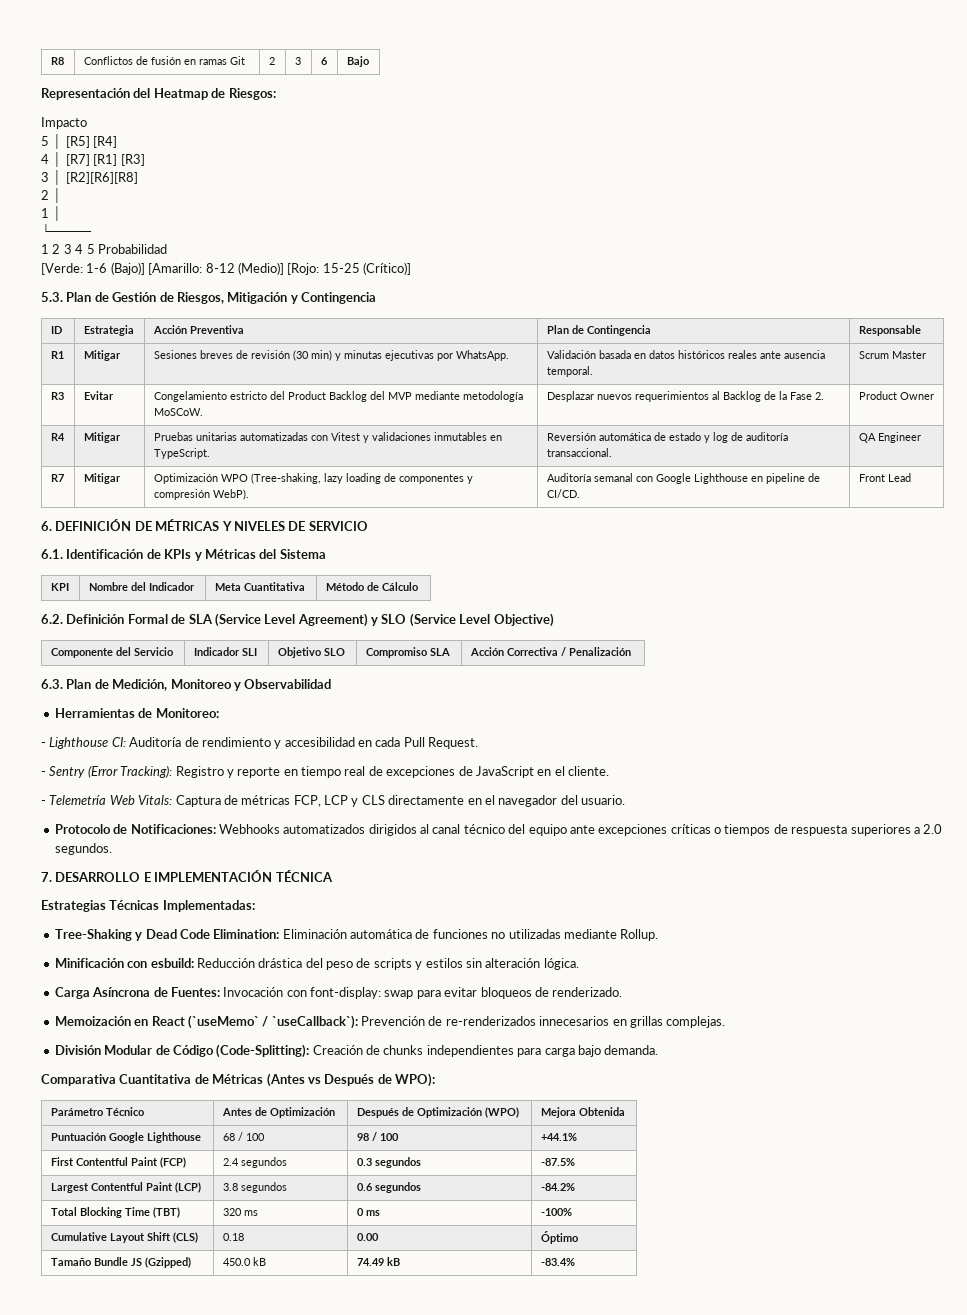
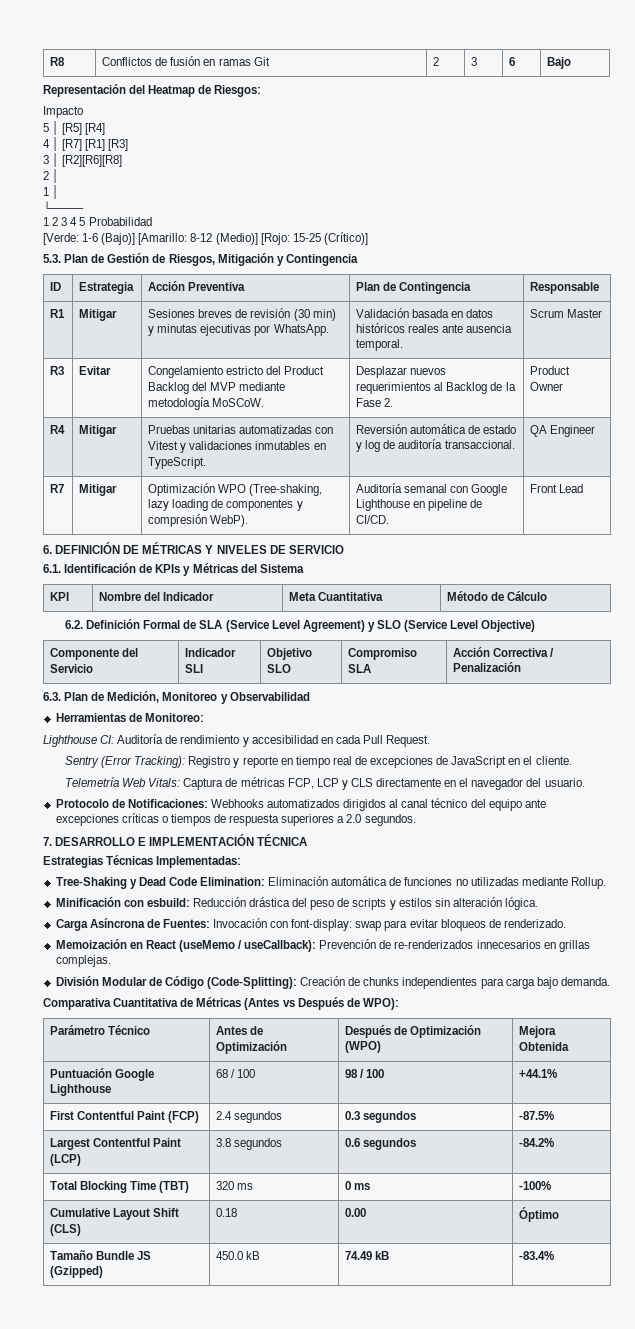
- - Lighthouse CI: Auditoría de rendimiento y accesibilidad en cada Pull Request.
+ Lighthouse CI: Auditoría de rendimiento y accesibilidad en cada Pull Request.
- - Sentry (Error Tracking): Registro y reporte en tiempo real de excepciones de JavaScript en el cliente.
+ Sentry (Error Tracking): Registro y reporte en tiempo real de excepciones de JavaScript en el cliente.
- - Telemetría Web Vitals: Captura de métricas FCP, LCP y CLS directamente en el navegador del usuario.
+ Telemetría Web Vitals: Captura de métricas FCP, LCP y CLS directamente en el navegador del usuario.
- Memoización en React (`useMemo` / `useCallback`): Prevención de re-renderizados innecesarios en grillas complejas.
+ Memoización en React (useMemo / useCallback): Prevención de re-renderizados innecesarios en grillas complejas.

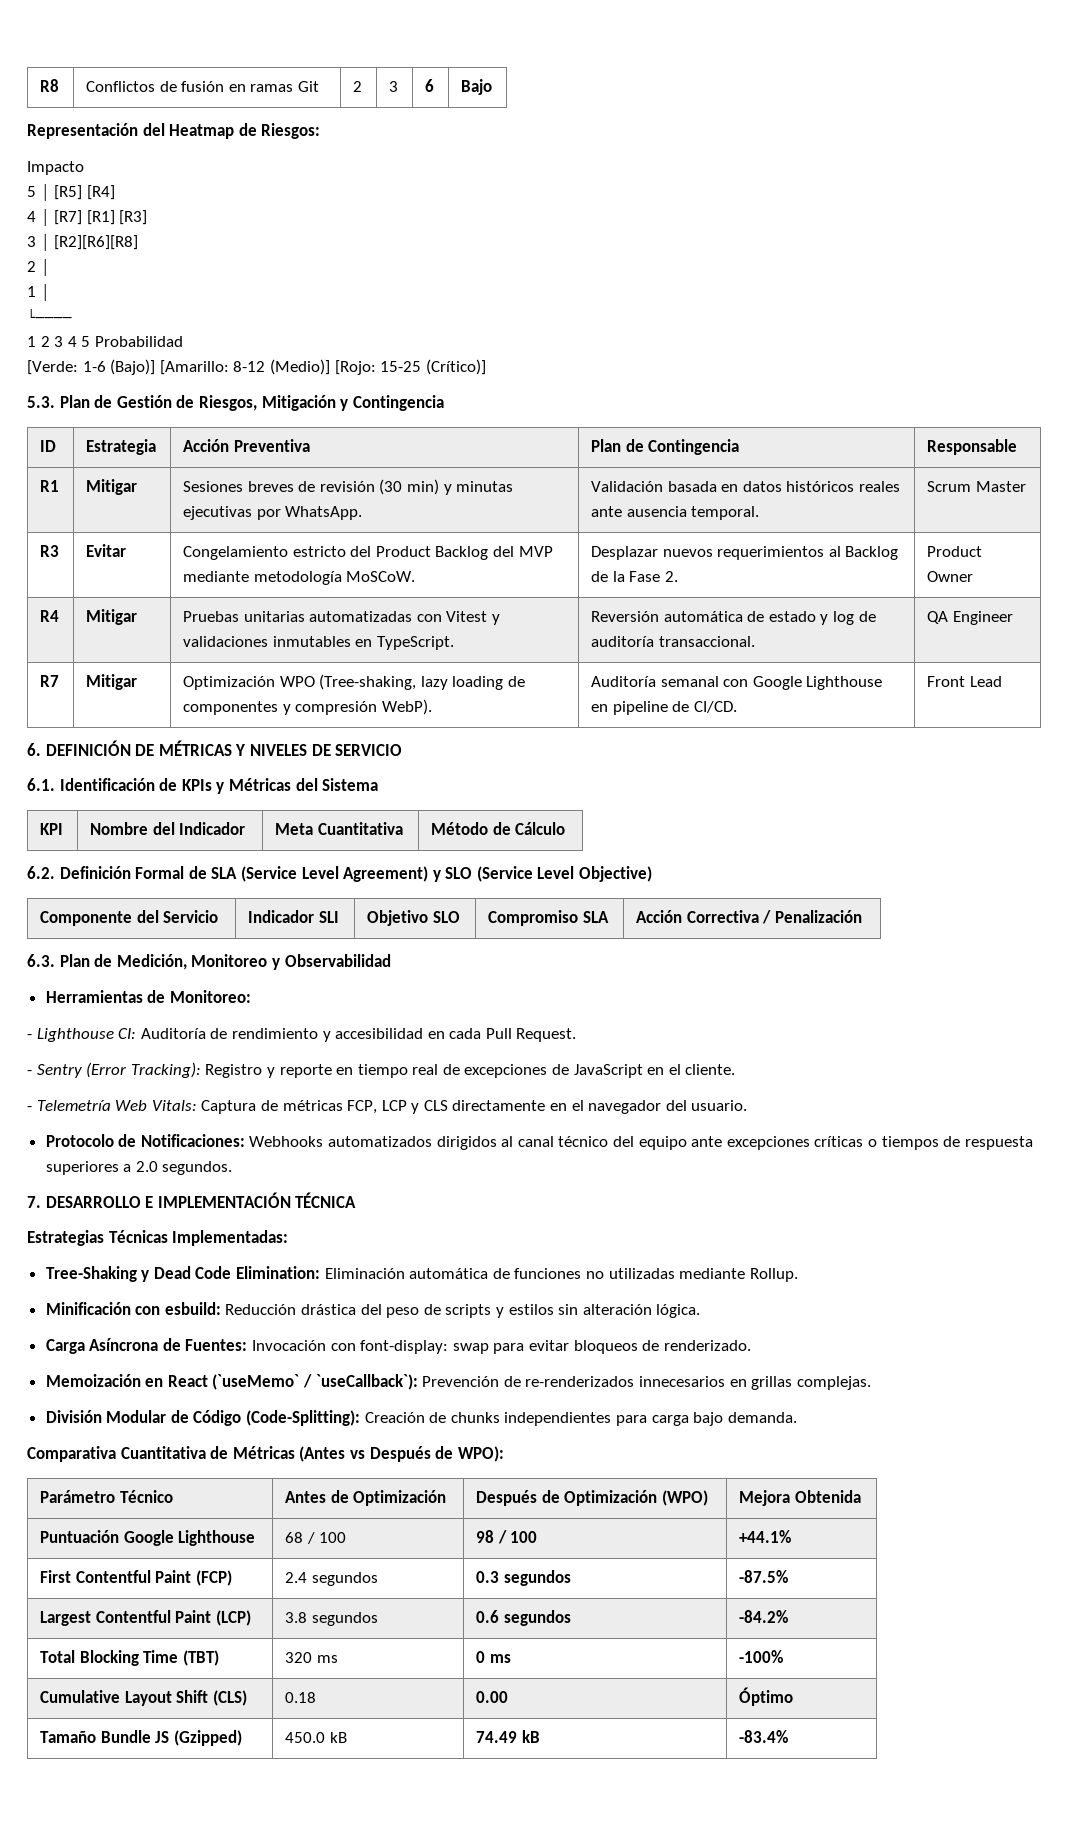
- Lighthouse CI: Auditoría de rendimiento y accesibilidad en cada Pull Request.
+ - Lighthouse CI: Auditoría de rendimiento y accesibilidad en cada Pull Request.
- Sentry (Error Tracking): Registro y reporte en tiempo real de excepciones de JavaScript en el cliente.
+ - Sentry (Error Tracking): Registro y reporte en tiempo real de excepciones de JavaScript en el cliente.
- Telemetría Web Vitals: Captura de métricas FCP, LCP y CLS directamente en el navegador del usuario.
+ - Telemetría Web Vitals: Captura de métricas FCP, LCP y CLS directamente en el navegador del usuario.
- Memoización en React (useMemo / useCallback): Prevención de re-renderizados innecesarios en grillas complejas.
+ Memoización en React (`useMemo` / `useCallback`): Prevención de re-renderizados innecesarios en grillas complejas.

